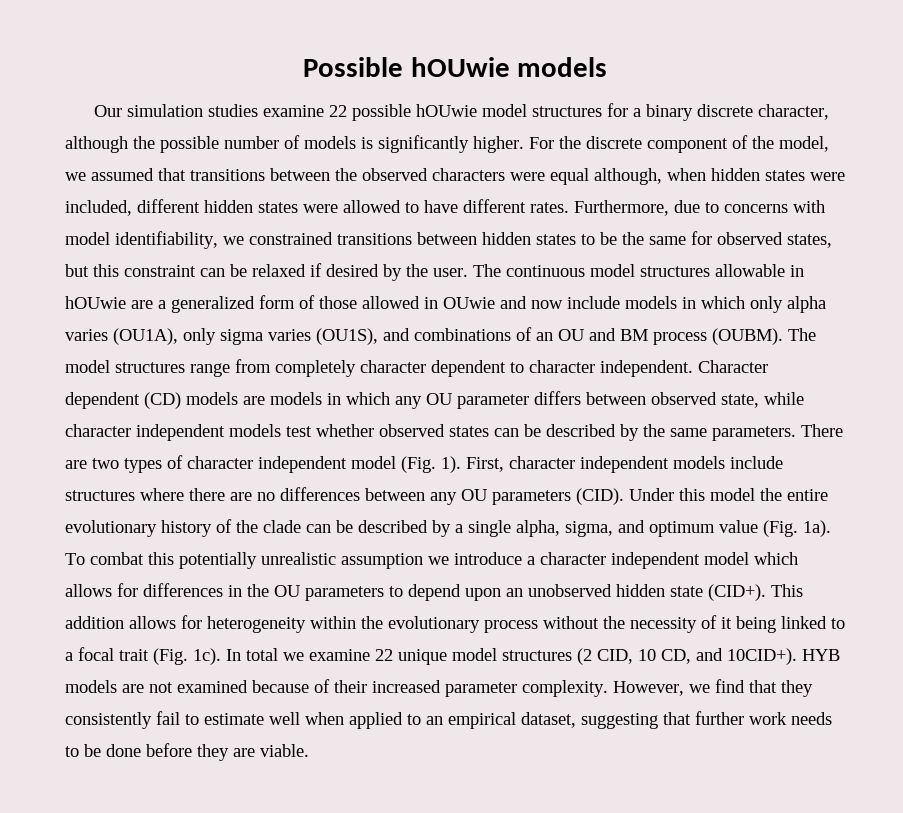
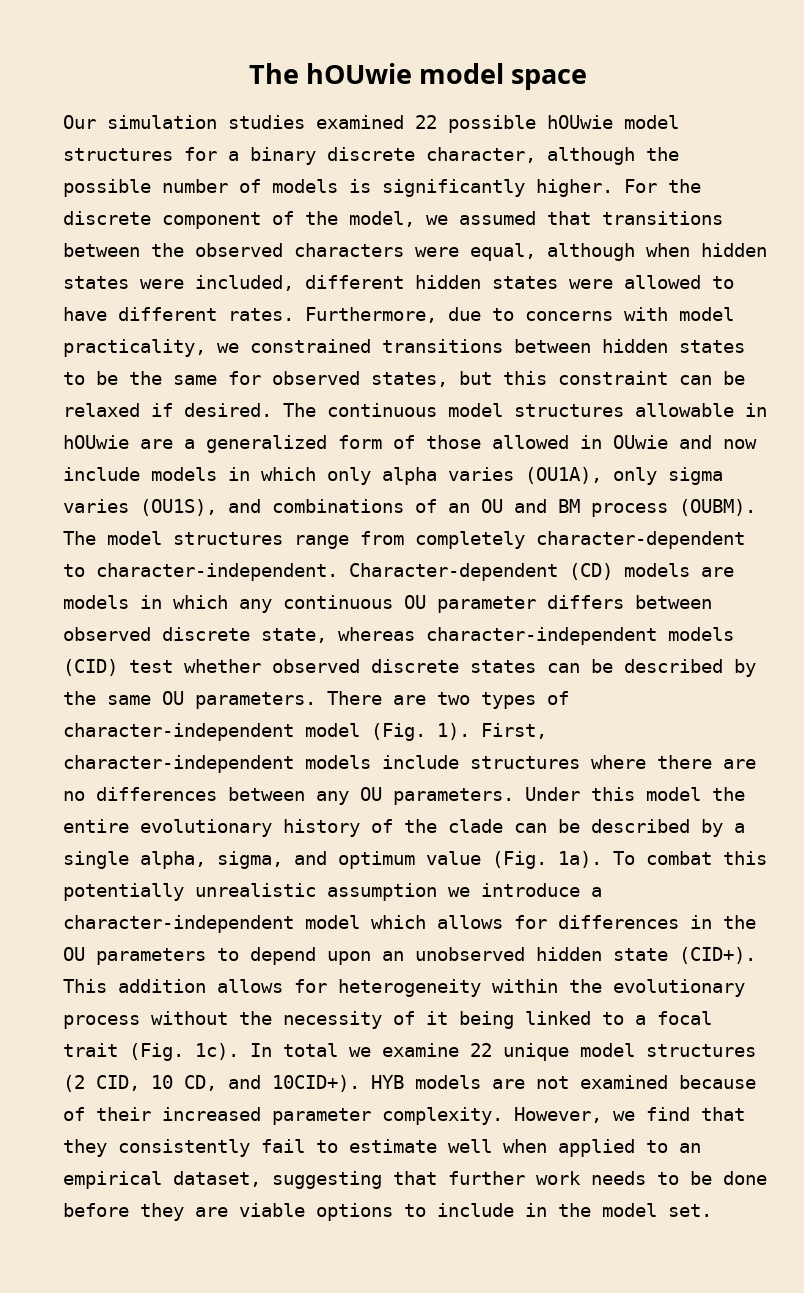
- Possible hOUwie models
+ The hOUwie model space
- Our simulation studies examine 22 possible hOUwie model structures for a binary discrete character, although the possible number of models is significantly higher.
+ Our simulation studies examined 22 possible hOUwie model structures for a binary discrete character, although the possible number of models is significantly higher.
- For the discrete component of the model, we assumed that transitions between the observed characters were equal although, when hidden states were included, different hidden states were allowed to have different rates.
+ For the discrete component of the model, we assumed that transitions between the observed characters were equal, although when hidden states were included, different hidden states were allowed to have different rates.
- Furthermore, due to concerns with model identifiability, we constrained transitions between hidden states to be the same for observed states, but this constraint can be relaxed if desired by the user.
+ Furthermore, due to concerns with model practicality, we constrained transitions between hidden states to be the same for observed states, but this constraint can be relaxed if desired.
- The model structures range from completely character dependent to character independent. Character dependent (CD) models are models in which any OU parameter differs between observed state, while character independent models test whether observed states can be described by the same parameters.
+ The model structures range from completely character-dependent to character-independent. Character-dependent (CD) models are models in which any continuous OU parameter differs between observed discrete state, whereas character-independent models (CID) test whether observed discrete states can be described by the same OU parameters.
- There are two types of character independent model (Fig. 1).
+ There are two types of character-independent model (Fig. 1).
- First, character independent models include structures where there are no differences between any OU parameters (CID).
+ First, character-independent models include structures where there are no differences between any OU parameters.
- To combat this potentially unrealistic assumption we introduce a character independent model which allows for differences in the OU parameters to depend upon an unobserved hidden state (CID+).
+ To combat this potentially unrealistic assumption we introduce a character-independent model which allows for differences in the OU parameters to depend upon an unobserved hidden state (CID+).
- However, we find that they consistently fail to estimate well when applied to an empirical dataset, suggesting that further work needs to be done before they are viable.
+ However, we find that they consistently fail to estimate well when applied to an empirical dataset, suggesting that further work needs to be done before they are viable options to include in the model set.

